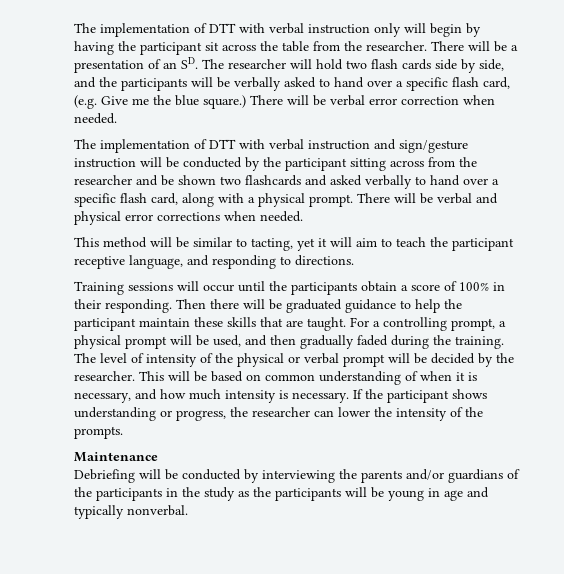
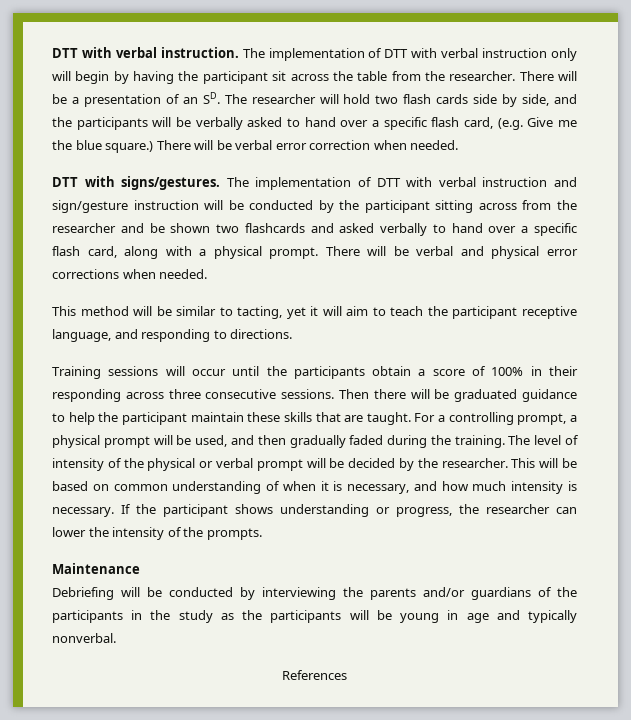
+ DTT with verbal instruction.
+ DTT with signs/gestures.
- Training sessions will occur until the participants obtain a score of 100% in their responding.
+ Training sessions will occur until the participants obtain a score of 100% in their responding across three consecutive sessions.
+ References

